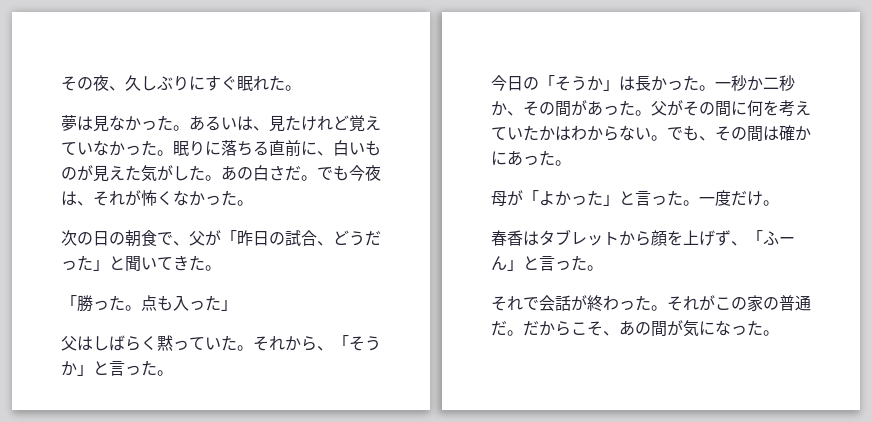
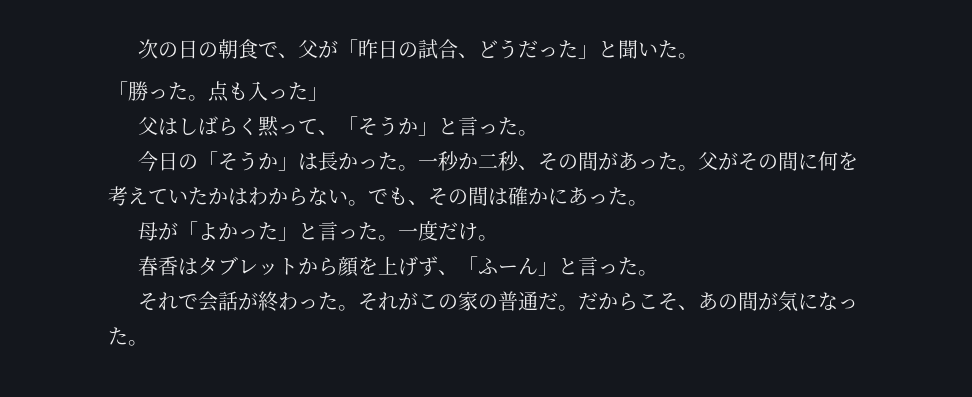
- その夜、久しぶりにすぐ眠れた。
- 夢は見なかった。あるいは、見たけれど覚えていなかった。眠りに落ちる直前に、白いものが見えた気がした。あの白さだ。でも今夜は、それが怖くなかった。
- 次の日の朝食で、父が「昨日の試合、どうだった」と聞いてきた。
+ 次の日の朝食で、父が「昨日の試合、どうだった」と聞いた。
- 父はしばらく黙っていた。それから、「そうか」と言った。
+ 父はしばらく黙って、「そうか」と言った。
- 一秒か二秒か、その間があった。
+ 一秒か二秒、その間があった。

